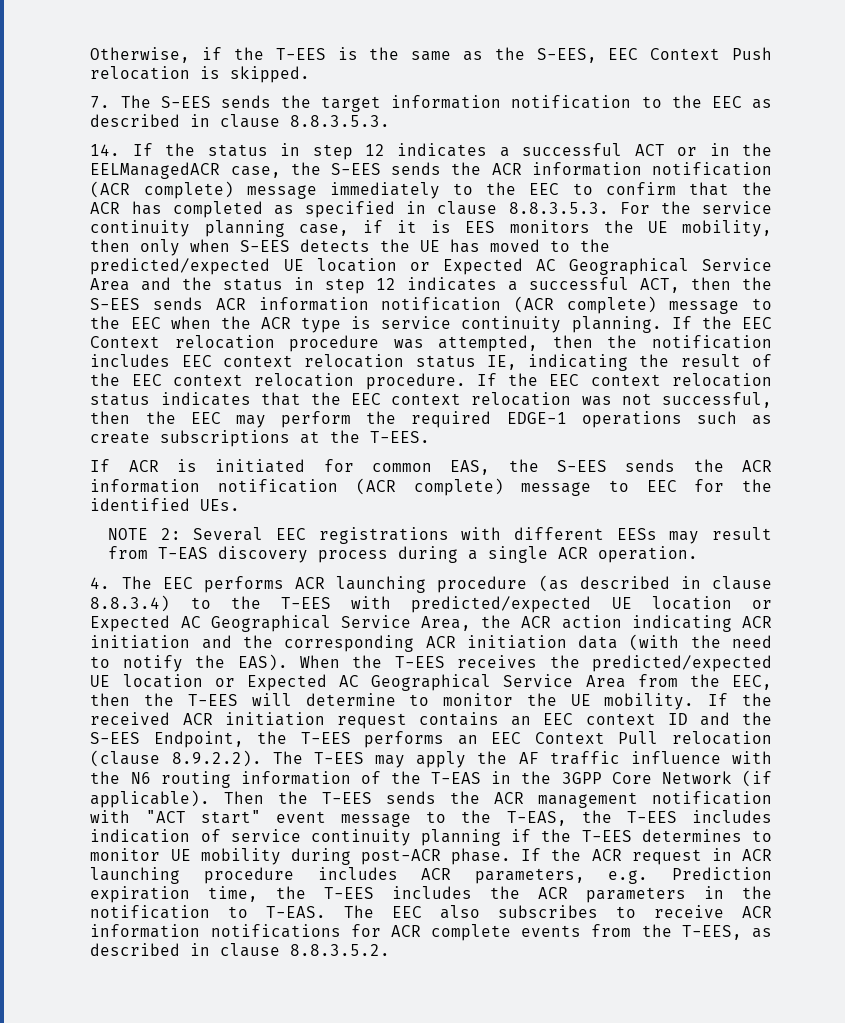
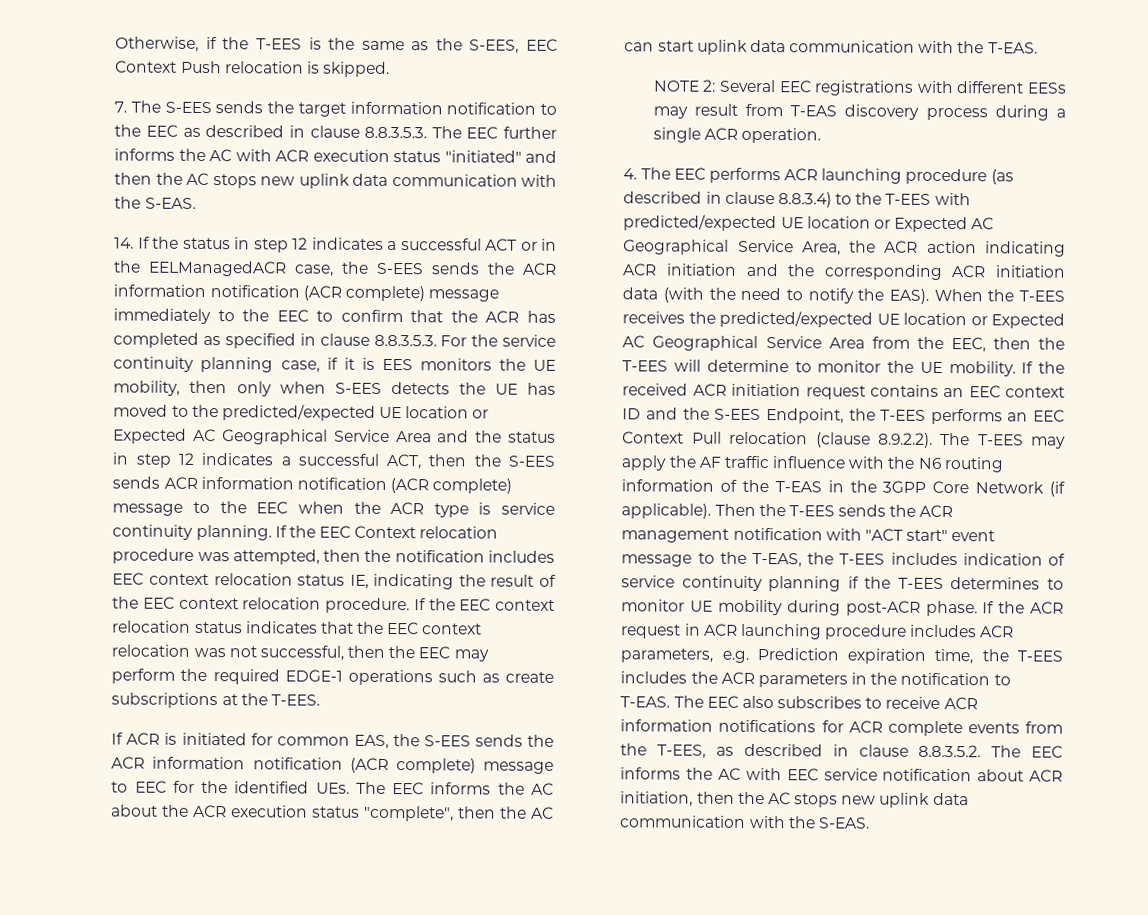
- 7. The S-EES sends the target information notification to the EEC as described in clause 8.8.3.5.3.
+ 7. The S-EES sends the target information notification to the EEC as described in clause 8.8.3.5.3. The EEC further informs the AC with ACR execution status "initiated" and then the AC stops new uplink data communication with the S-EAS.
- If ACR is initiated for common EAS, the S-EES sends the ACR information notification (ACR complete) message to EEC for the identified UEs.
+ If ACR is initiated for common EAS, the S-EES sends the ACR information notification (ACR complete) message to EEC for the identified UEs. The EEC informs the AC about the ACR execution status "complete", then the AC can start uplink data communication with the T-EAS.
- The EEC also subscribes to receive ACR information notifications for ACR complete events from the T-EES, as described in clause 8.8.3.5.2.
+ The EEC also subscribes to receive ACR information notifications for ACR complete events from the T-EES, as described in clause 8.8.3.5.2. The EEC informs the AC with EEC service notification about ACR initiation, then the AC stops new uplink data communication with the S-EAS.

